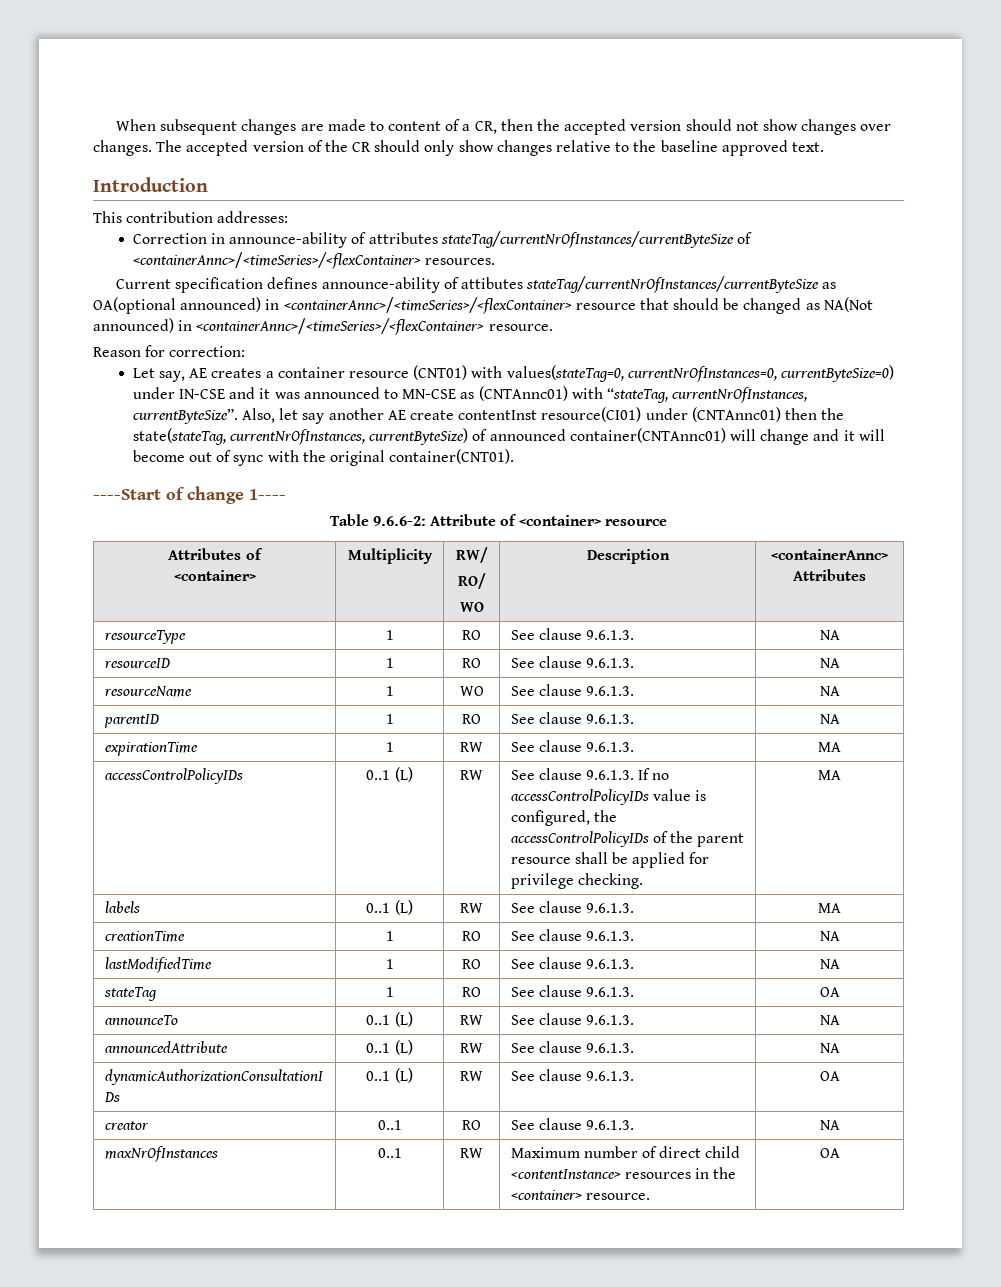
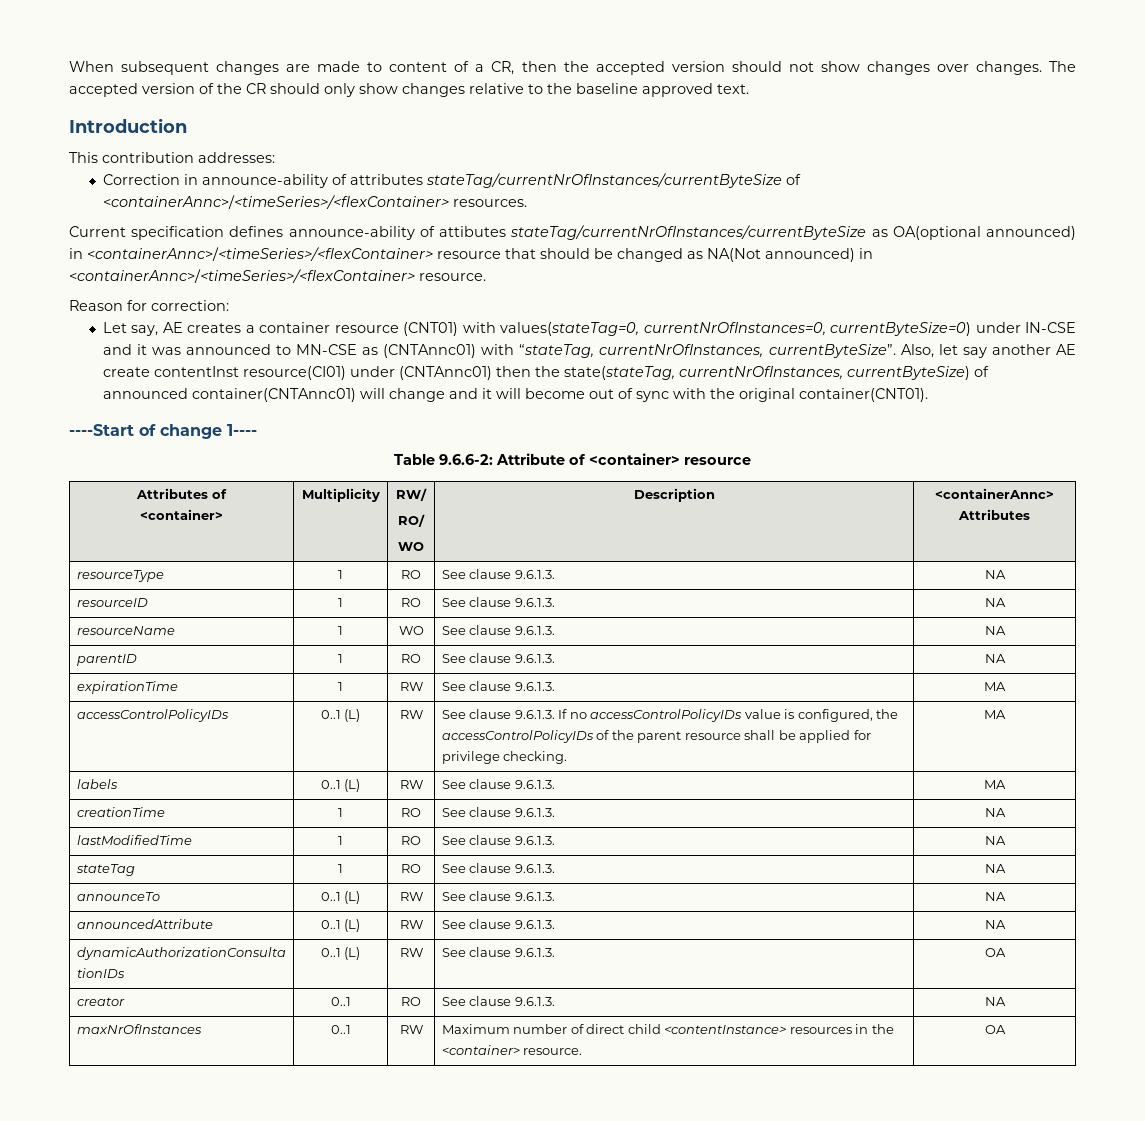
- stateTag | 1 | RO | See clause 9.6.1.3. | OA
+ stateTag | 1 | RO | See clause 9.6.1.3. | NA

